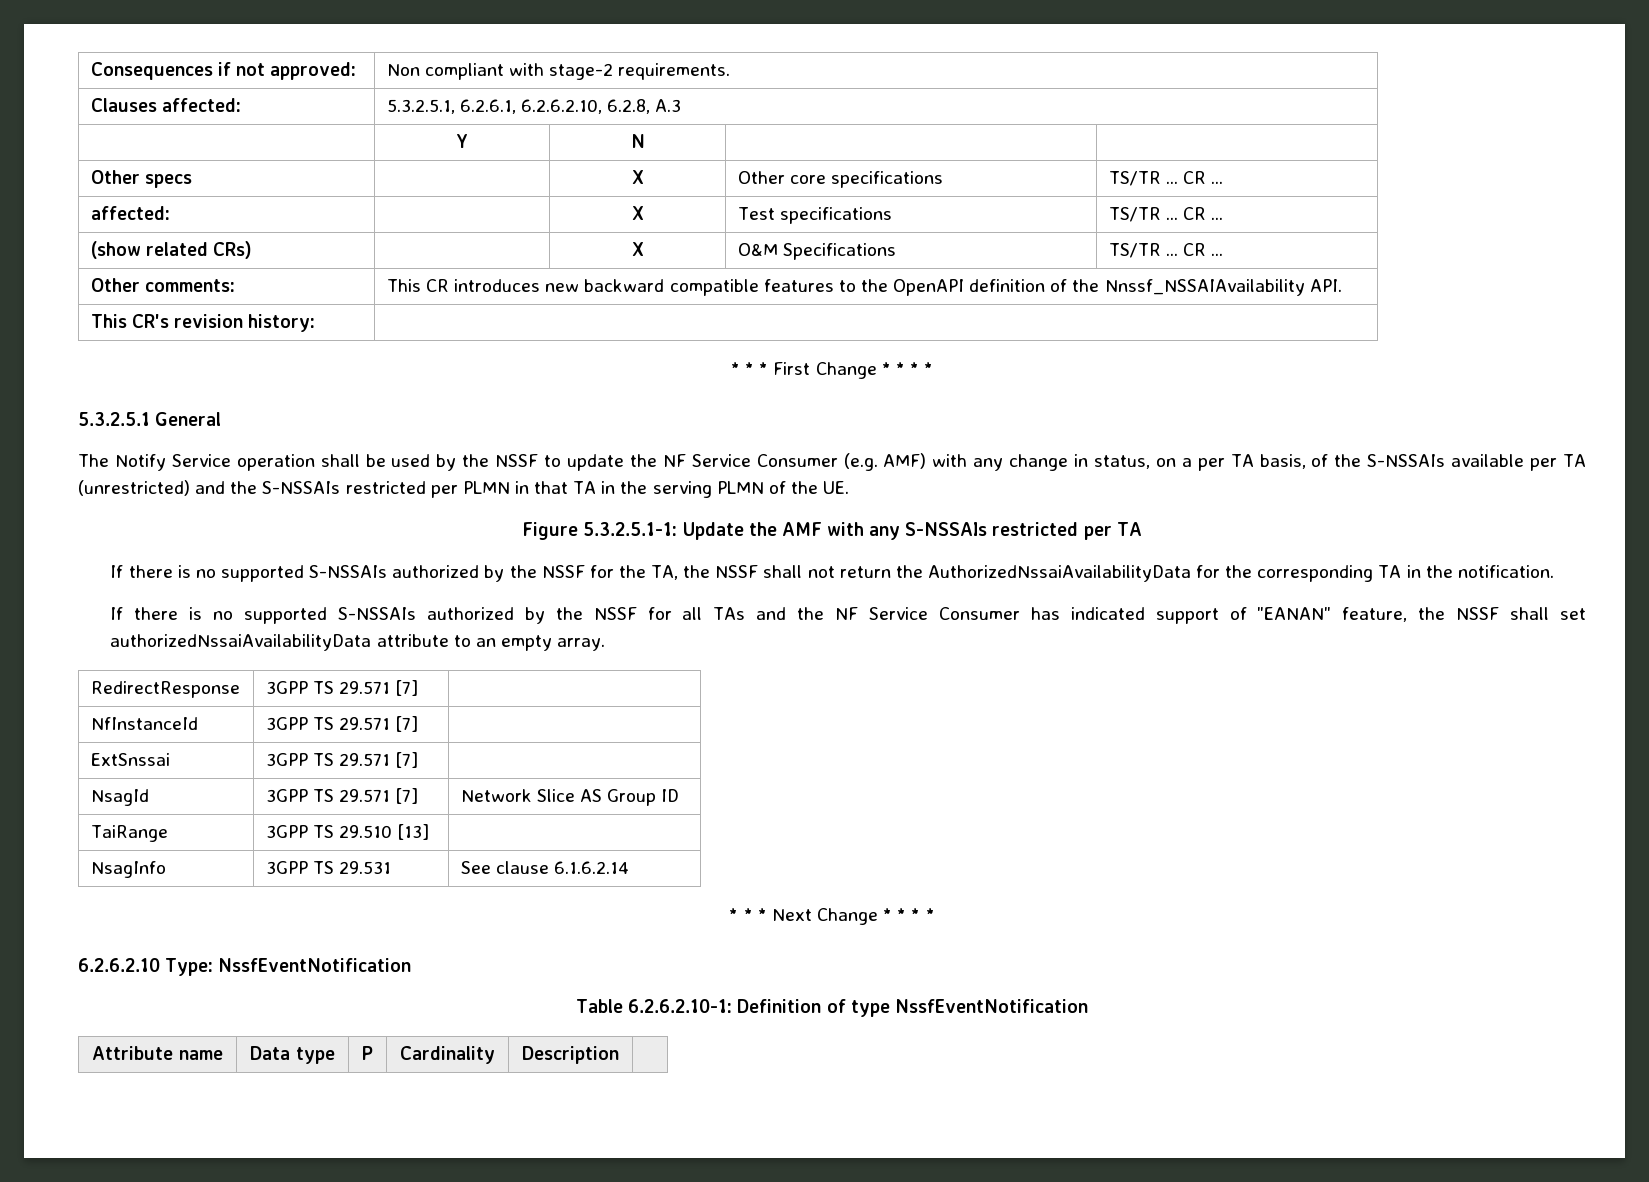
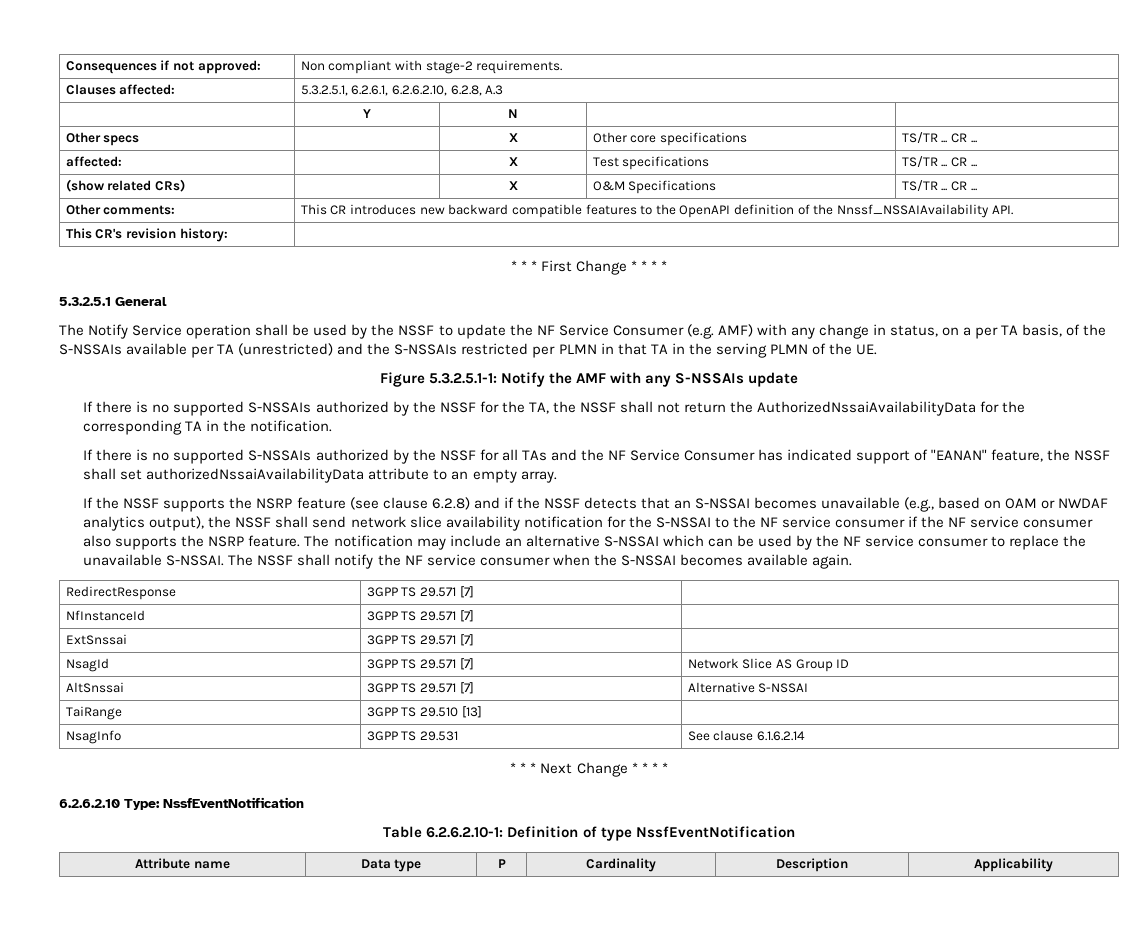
- Figure 5.3.2.5.1-1: Update the AMF with any S-NSSAIs restricted per TA
+ Figure 5.3.2.5.1-1: Notify the AMF with any S-NSSAIs update
+ If the NSSF supports the NSRP feature (see clause 6.2.8) and if the NSSF detects that an S-NSSAI becomes unavailable (e.g., based on OAM or NWDAF analytics output), the NSSF shall send network slice availability notification for the S-NSSAI to the NF service consumer if the NF service consumer also supports the NSRP feature. The notification may include an alternative S-NSSAI which can be used by the NF service consumer to replace the unavailable S-NSSAI. The NSSF shall notify the NF service consumer when the S-NSSAI becomes available again.
+ AltSnssai | 3GPP TS 29.571 [7] | Alternative S-NSSAI
- Attribute name | Data type | P | Cardinality | Description |
+ Attribute name | Data type | P | Cardinality | Description | Applicability

